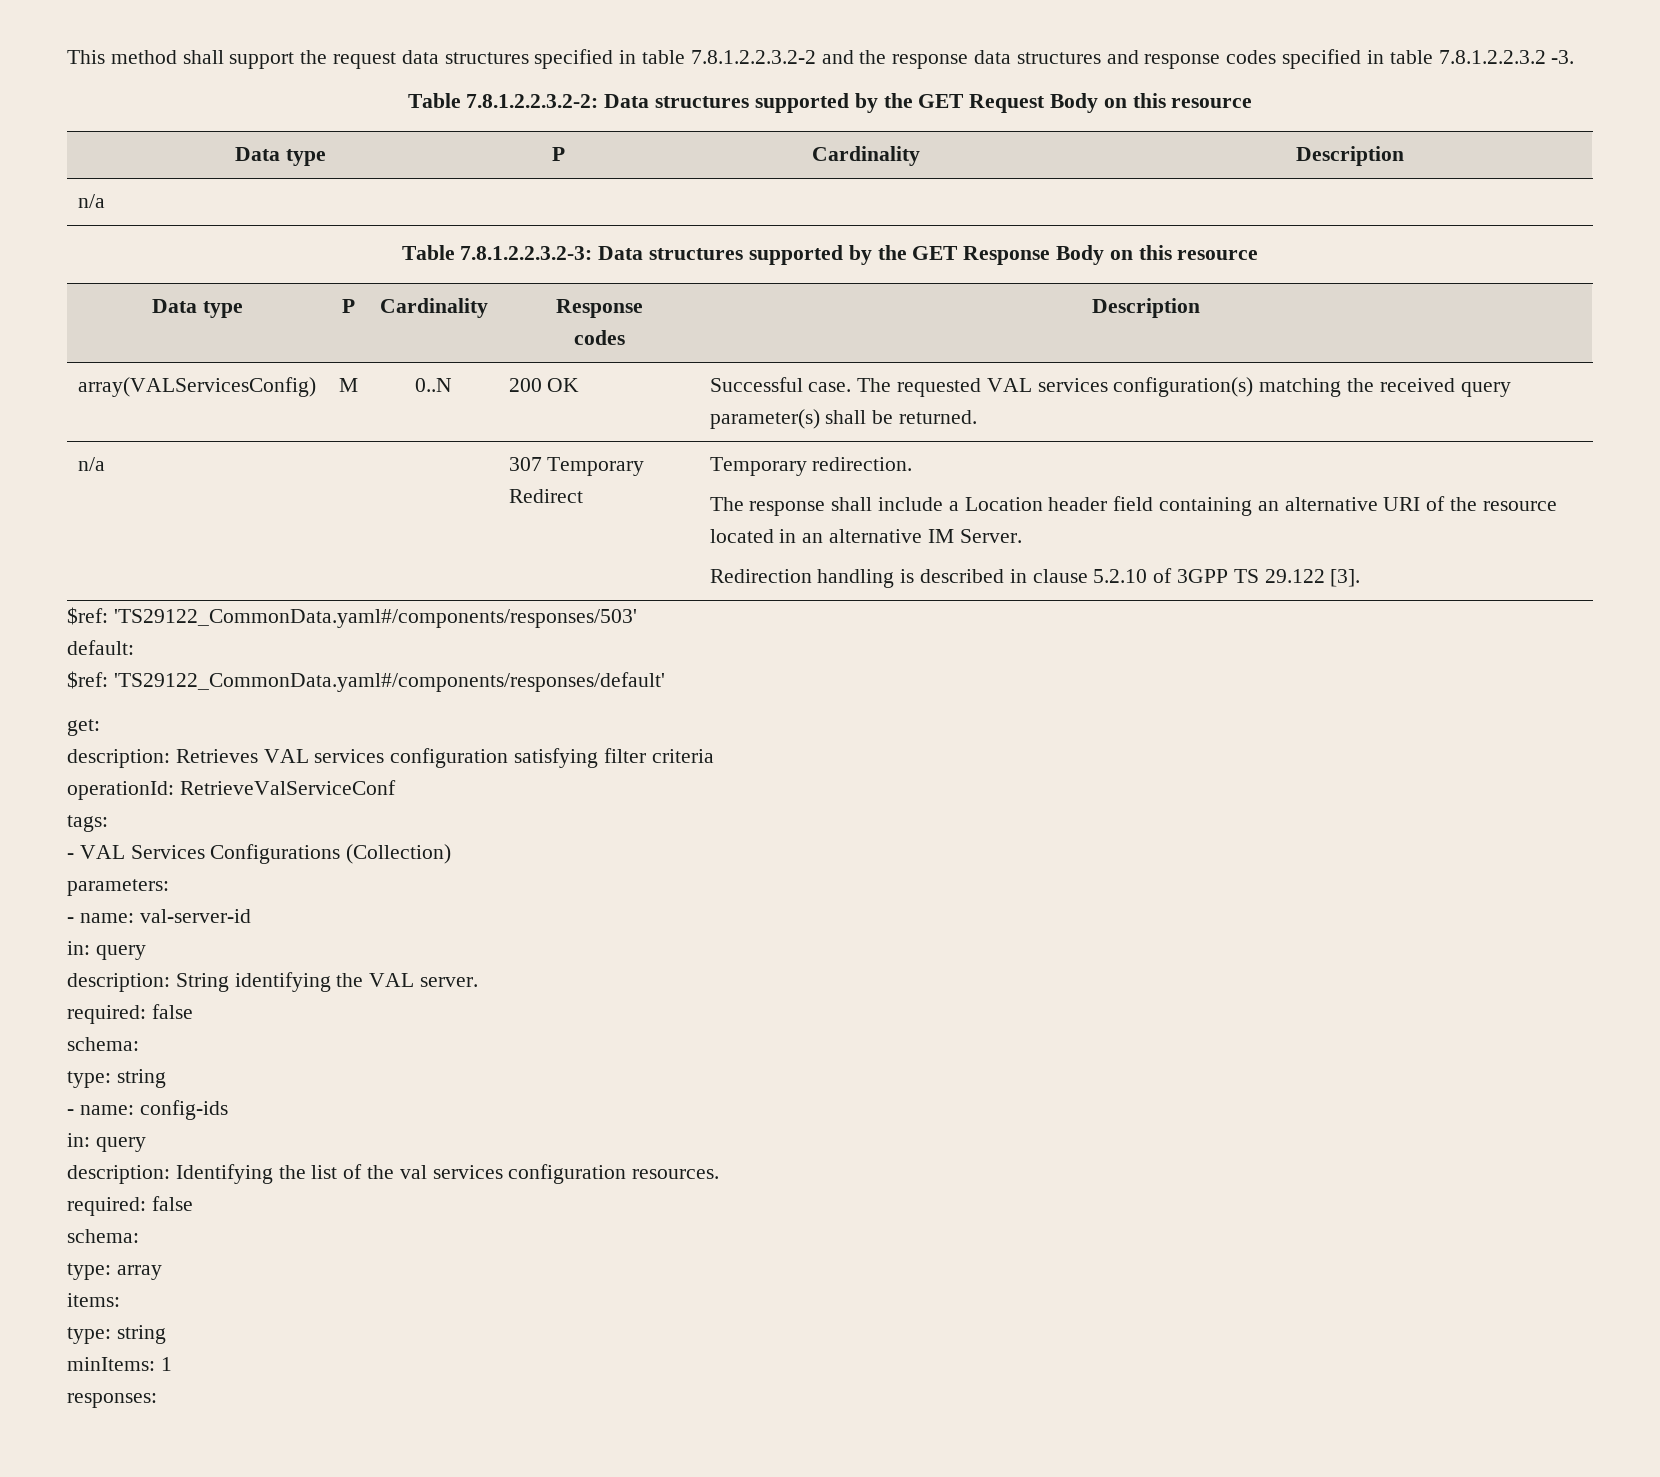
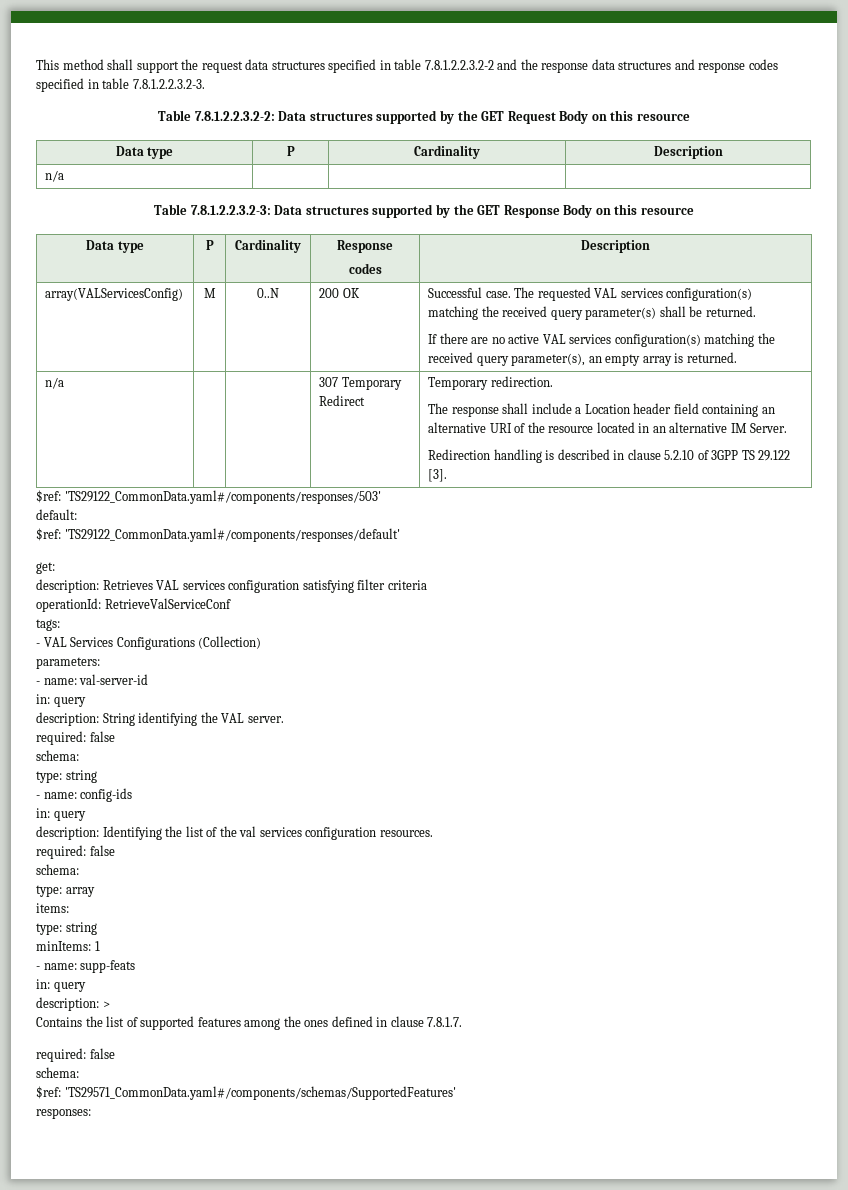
- This method shall support the request data structures specified in table 7.8.1.2.2.3.2-2 and the response data structures and response codes specified in table 7.8.1.2.2.3.2 -3.
+ This method shall support the request data structures specified in table 7.8.1.2.2.3.2-2 and the response data structures and response codes specified in table 7.8.1.2.2.3.2-3.
  array(VALServicesConfig) | M | 0..N | 200 OK | Successful case. The requested VAL services configuration(s) matching the received query parameter(s) shall be returned.
+ If there are no active VAL services configuration(s) matching the received query parameter(s), an empty array is returned.
+ - name: supp-feats
+ in: query
+ description: >
+ Contains the list of supported features among the ones defined in clause 7.8.1.7.
+ required: false
+ schema:
+ $ref: 'TS29571_CommonData.yaml#/components/schemas/SupportedFeatures'

